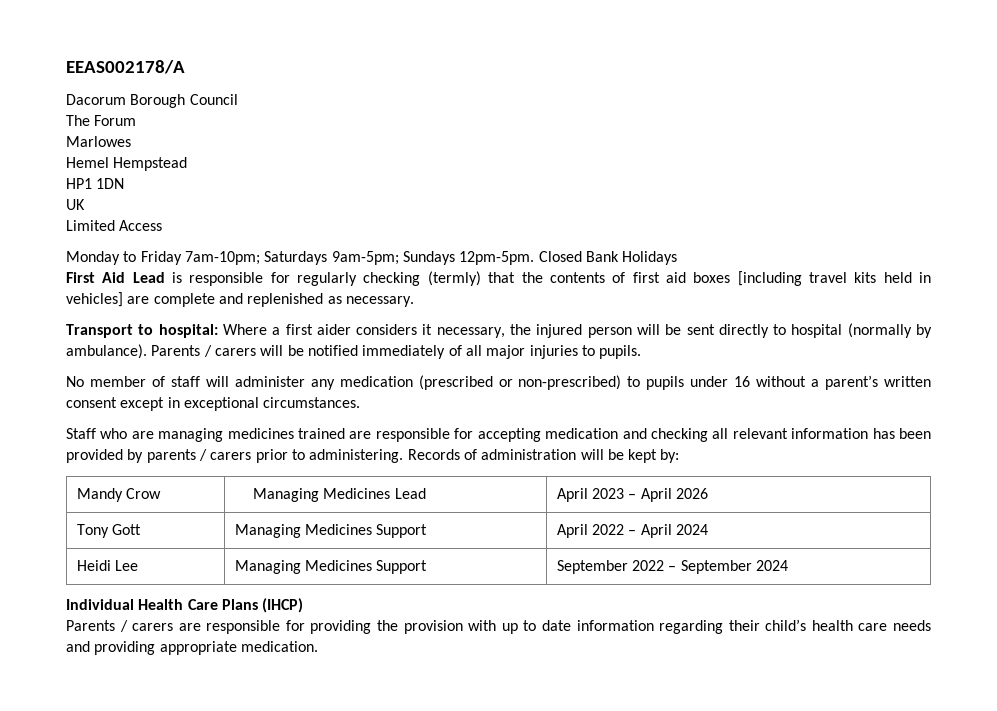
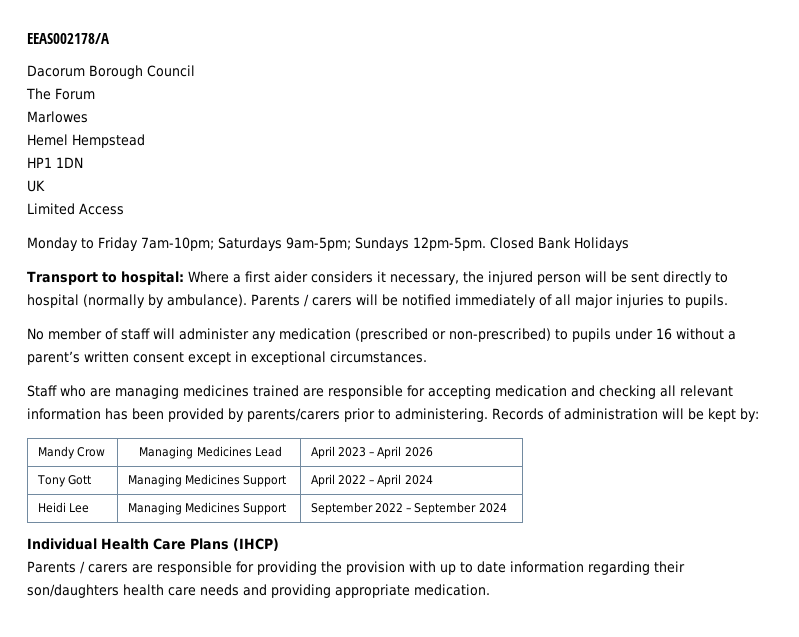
- First Aid Lead is responsible for regularly checking (termly) that the contents of first aid boxes [including travel kits held in vehicles] are complete and replenished as necessary.
- Staff who are managing medicines trained are responsible for accepting medication and checking all relevant information has been provided by parents / carers prior to administering.
+ Staff who are managing medicines trained are responsible for accepting medication and checking all relevant information has been provided by parents/carers prior to administering.
- Parents / carers are responsible for providing the provision with up to date information regarding their child’s health care needs and providing appropriate medication.
+ Parents / carers are responsible for providing the provision with up to date information regarding their son/daughters health care needs and providing appropriate medication.

